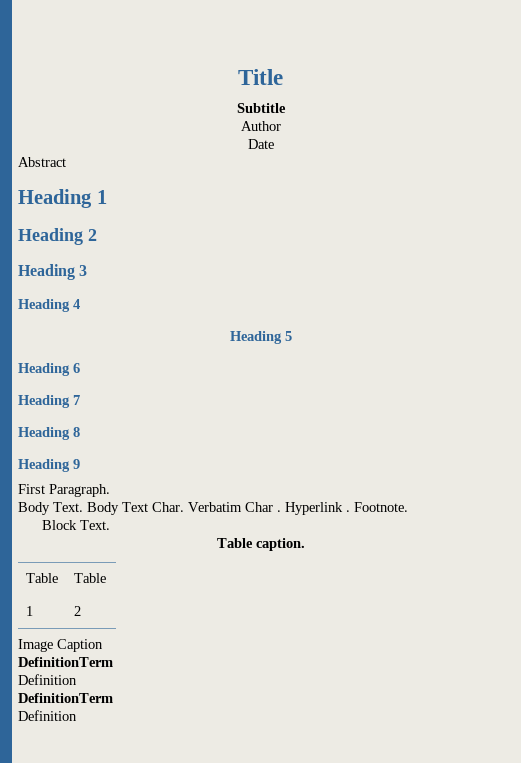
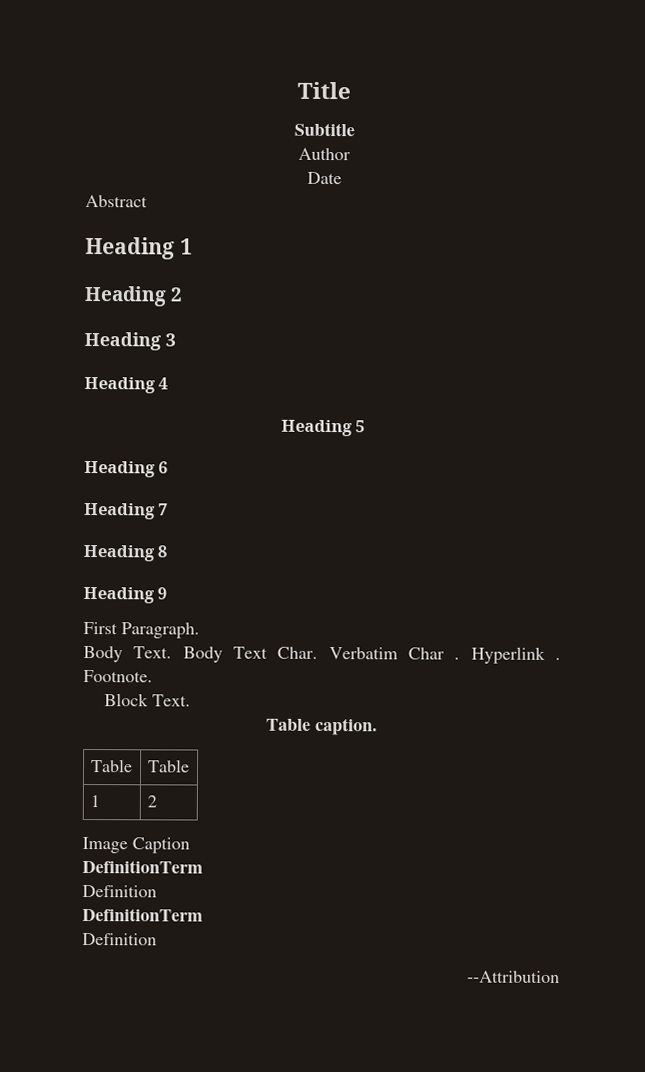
+ --Attribution

